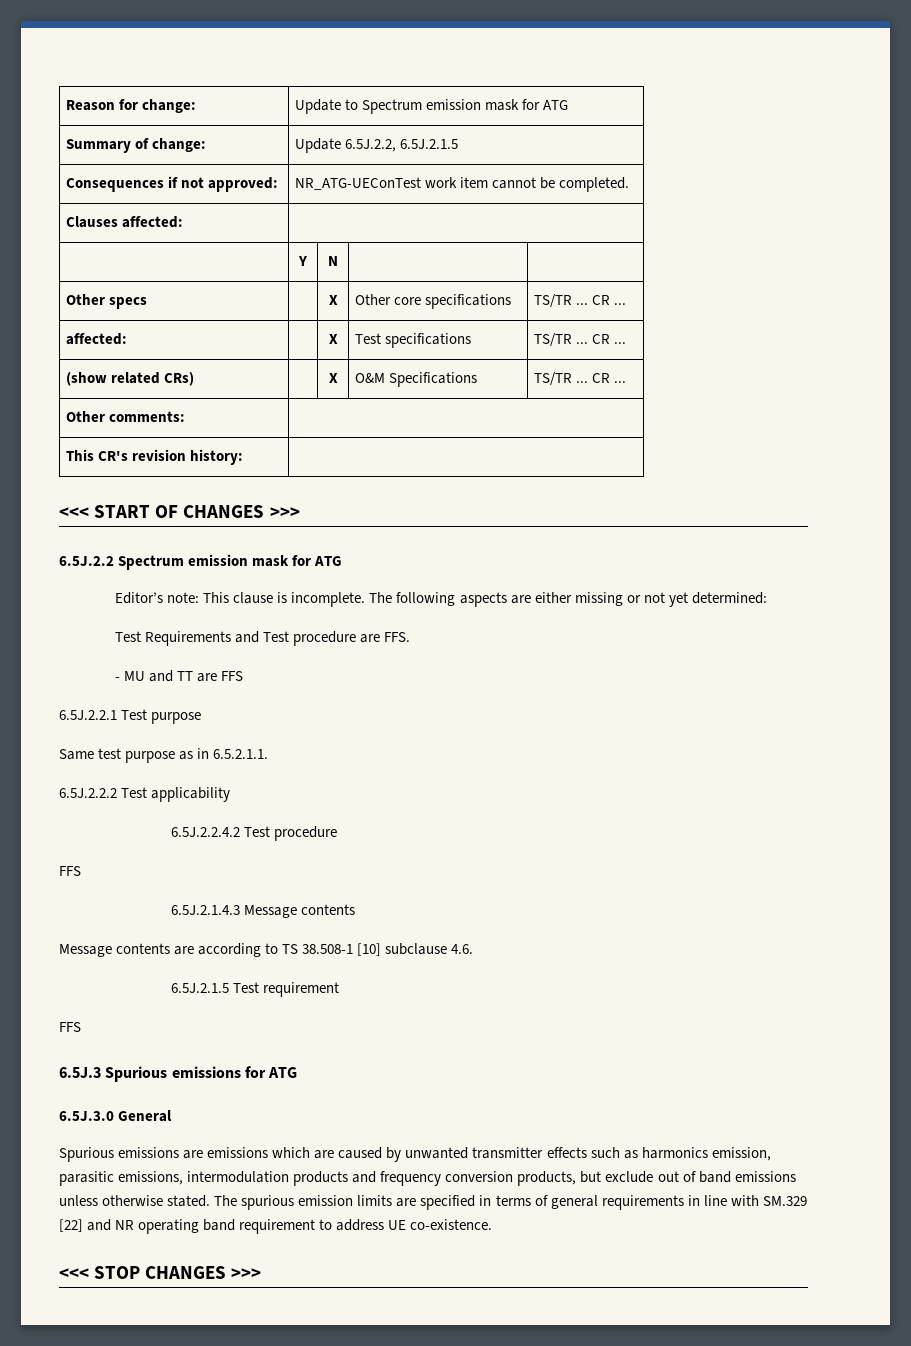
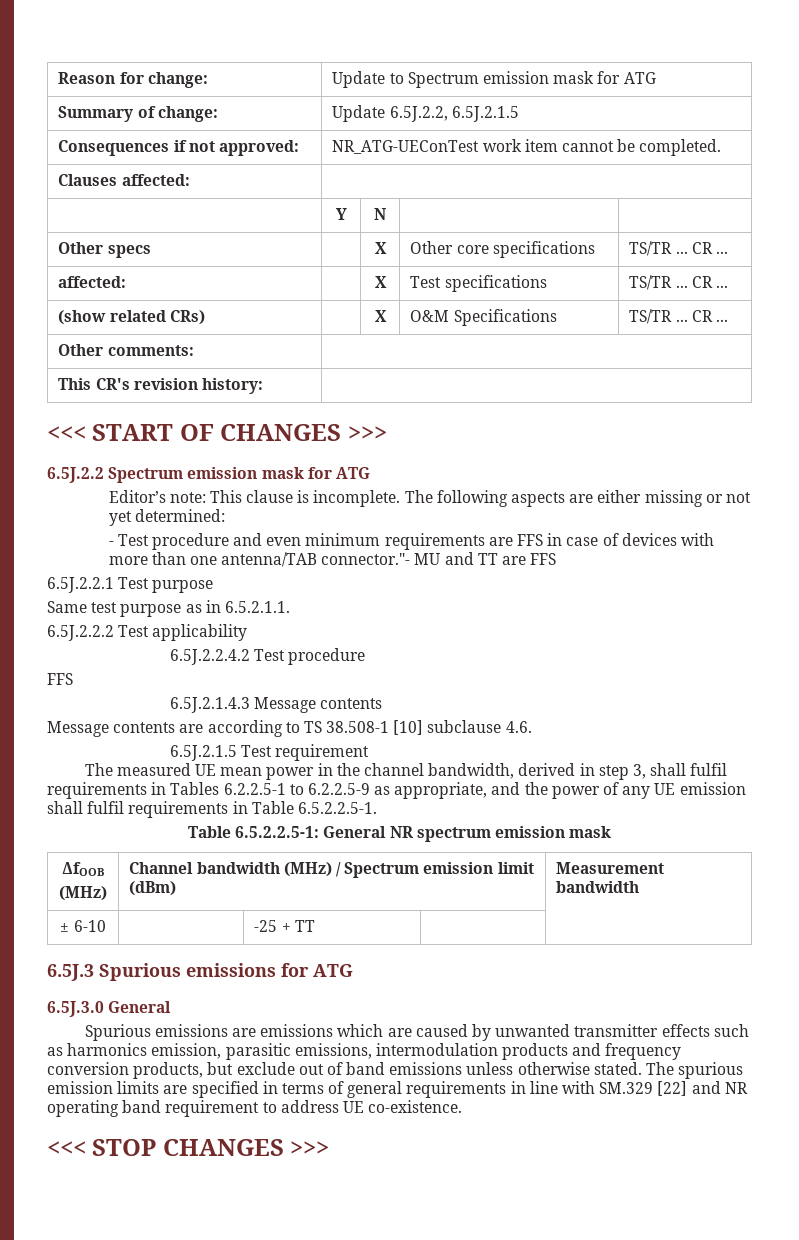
- Test Requirements and Test procedure are FFS.
- - MU and TT are FFS
+ - Test procedure and even minimum requirements are FFS in case of devices with more than one antenna/TAB connector."- MU and TT are FFS
  6.5J.2.1.5 Test requirement
- FFS
+ The measured UE mean power in the channel bandwidth, derived in step 3, shall fulfil requirements in Tables 6.2.2.5-1 to 6.2.2.5-9 as appropriate, and the power of any UE emission shall fulfil requirements in Table 6.5.2.2.5-1.
+ Table 6.5.2.2.5-1: General NR spectrum emission mask
+ ΔfOOB
+ (MHz) | Channel bandwidth (MHz) / Spectrum emission limit (dBm) | Measurement bandwidth
+ ± 6-10 | | -25 + TT | |

